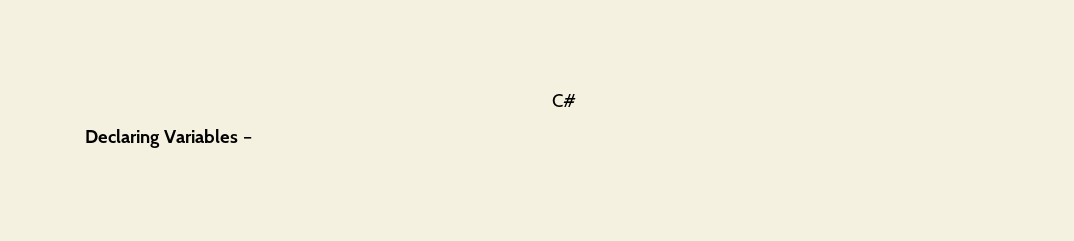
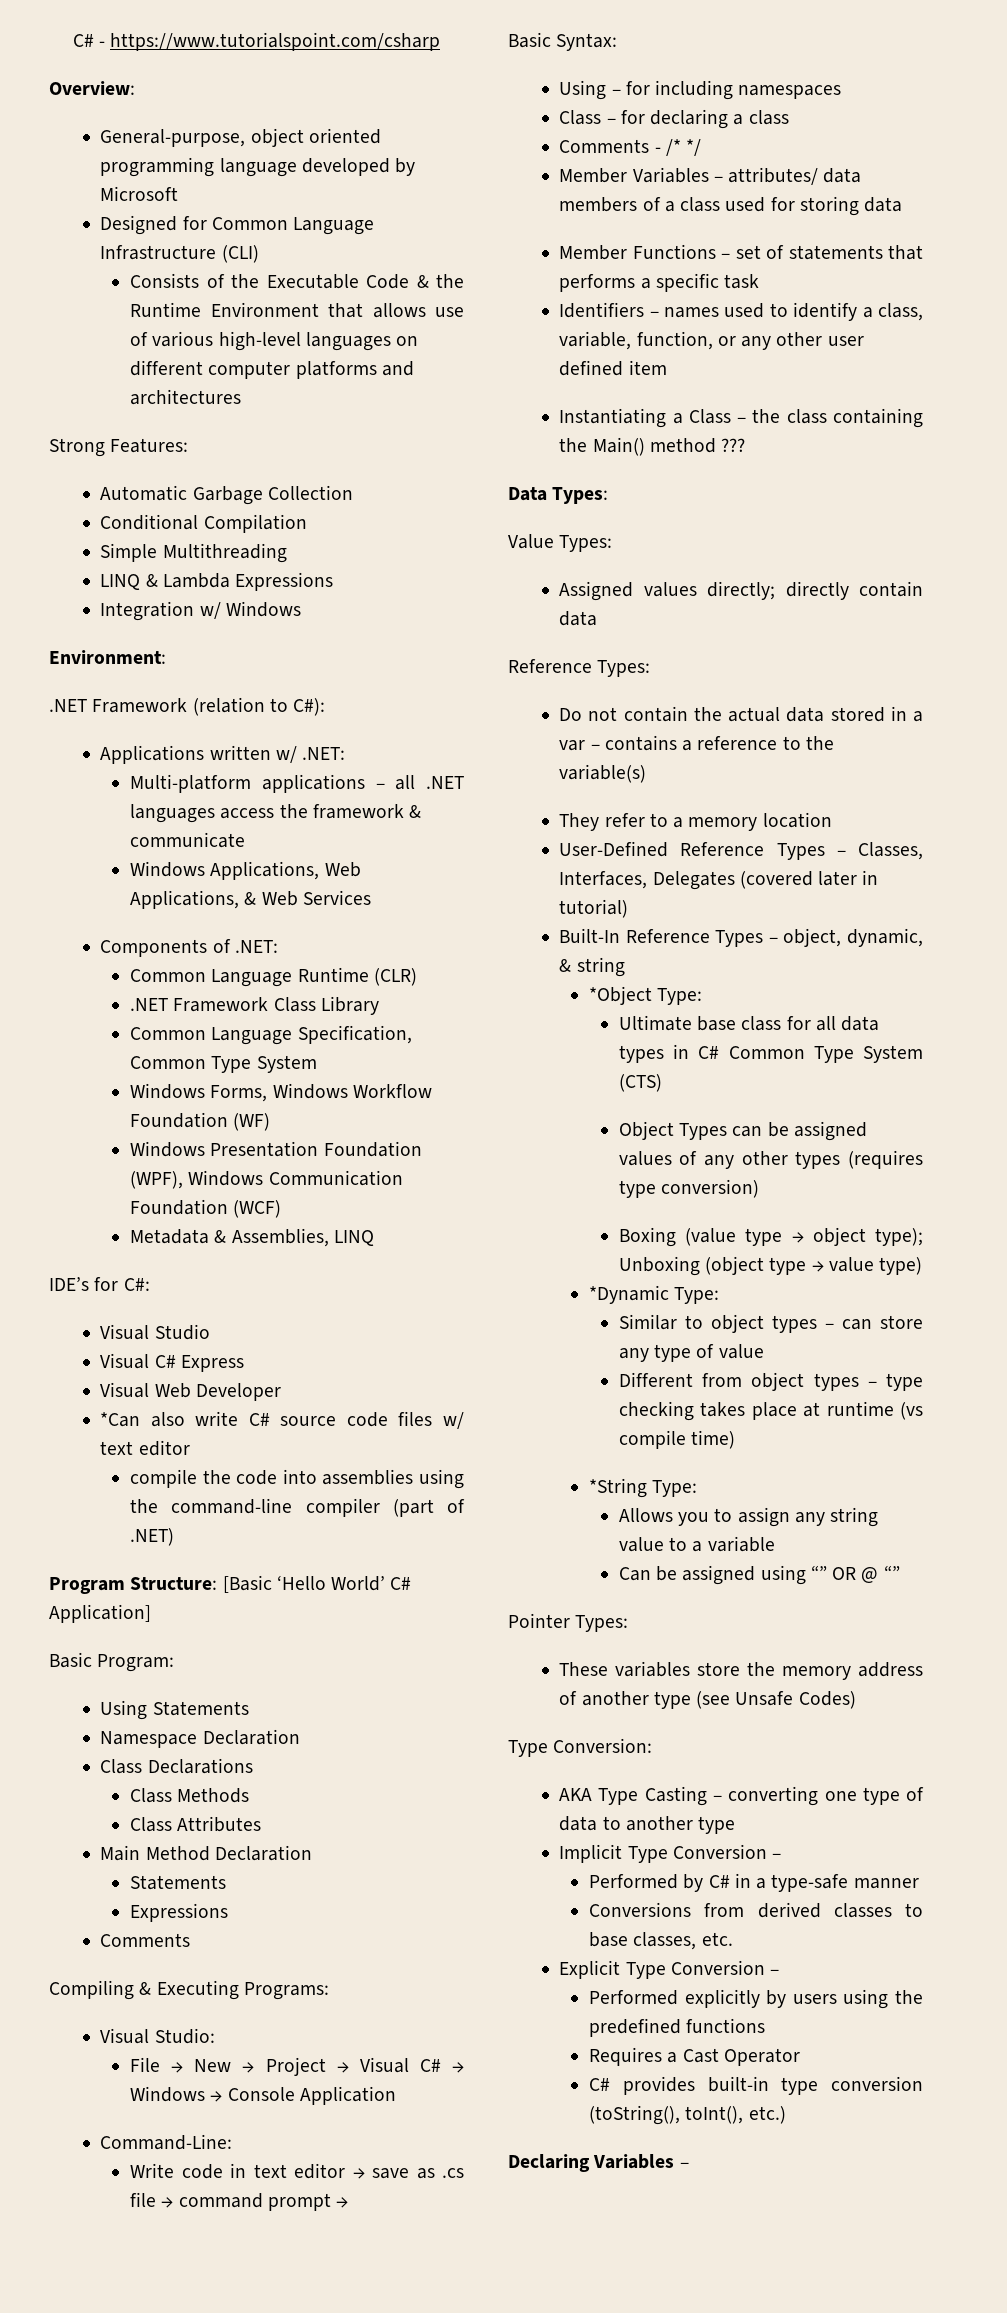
- C#
+ C# - https://www.tutorialspoint.com/csharp
+ Overview:
+ General-purpose, object oriented programming language developed by Microsoft
+ Designed for Common Language Infrastructure (CLI)
+ Consists of the Executable Code & the Runtime Environment that allows use of various high-level languages on different computer platforms and architectures
+ Strong Features:
+ Automatic Garbage Collection
+ Conditional Compilation
+ Simple Multithreading
+ LINQ & Lambda Expressions
+ Integration w/ Windows
+ Environment:
+ .NET Framework (relation to C#):
+ Applications written w/ .NET:
+ Multi-platform applications – all .NET languages access the framework & communicate
+ Windows Applications, Web Applications, & Web Services
+ Components of .NET:
+ Common Language Runtime (CLR)
+ .NET Framework Class Library
+ Common Language Specification, Common Type System
+ Windows Forms, Windows Workflow Foundation (WF)
+ Windows Presentation Foundation (WPF), Windows Communication Foundation (WCF)
+ Metadata & Assemblies, LINQ
+ IDE’s for C#:
+ Visual Studio
+ Visual C# Express
+ Visual Web Developer
+ *Can also write C# source code files w/ text editor
+ compile the code into assemblies using the command-line compiler (part of .NET)
+ Program Structure: [Basic ‘Hello World’ C# Application]
+ Basic Program:
+ Using Statements
+ Namespace Declaration
+ Class Declarations
+ Class Methods
+ Class Attributes
+ Main Method Declaration
+ Statements
+ Expressions
+ Comments
+ Compiling & Executing Programs:
+ Visual Studio:
+ File → New → Project → Visual C# → Windows → Console Application
+ Command-Line:
+ Write code in text editor → save as .cs file → command prompt →
+ Basic Syntax:
+ Using – for including namespaces
+ Class – for declaring a class
+ Comments - /* */
+ Member Variables – attributes/ data members of a class used for storing data
+ Member Functions – set of statements that performs a specific task
+ Identifiers – names used to identify a class, variable, function, or any other user defined item
+ Instantiating a Class – the class containing the Main() method ???
+ Data Types:
+ Value Types:
+ Assigned values directly; directly contain data
+ Reference Types:
+ Do not contain the actual data stored in a var – contains a reference to the variable(s)
+ They refer to a memory location
+ User-Defined Reference Types – Classes, Interfaces, Delegates (covered later in tutorial)
+ Built-In Reference Types – object, dynamic, & string
+ *Object Type:
+ Ultimate base class for all data types in C# Common Type System (CTS)
+ Object Types can be assigned values of any other types (requires type conversion)
+ Boxing (value type → object type); Unboxing (object type → value type)
+ *Dynamic Type:
+ Similar to object types – can store any type of value
+ Different from object types – type checking takes place at runtime (vs compile time)
+ *String Type:
+ Allows you to assign any string value to a variable
+ Can be assigned using “” OR @ “”
+ Pointer Types:
+ These variables store the memory address of another type (see Unsafe Codes)
+ Type Conversion:
+ AKA Type Casting – converting one type of data to another type
+ Implicit Type Conversion –
+ Performed by C# in a type-safe manner
+ Conversions from derived classes to base classes, etc.
+ Explicit Type Conversion –
+ Performed explicitly by users using the predefined functions
+ Requires a Cast Operator
+ C# provides built-in type conversion (toString(), toInt(), etc.)

